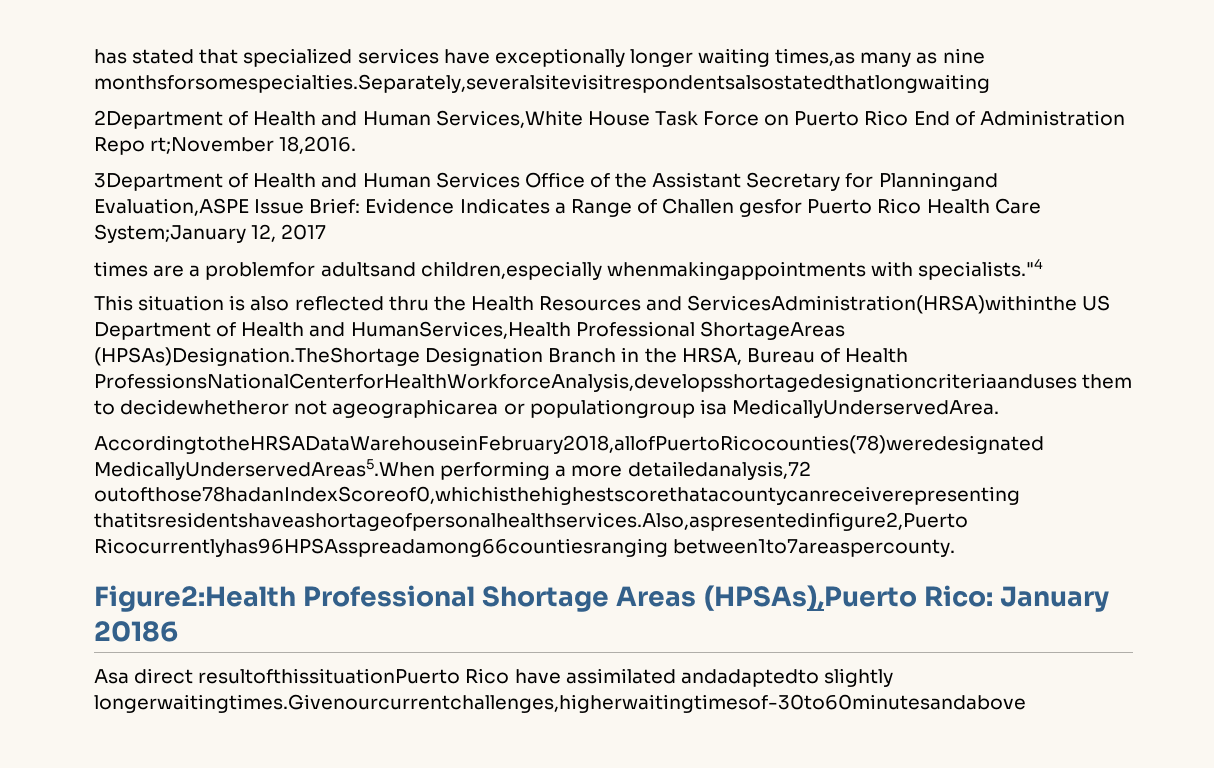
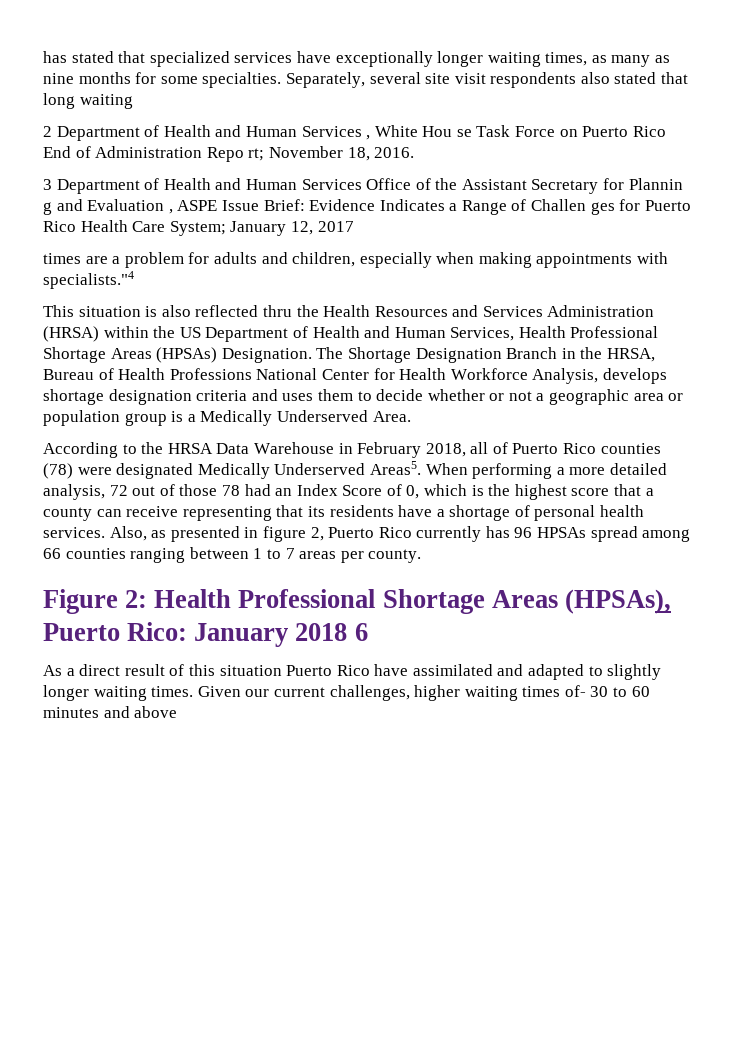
- has stated that specialized services have exceptionally longer waiting times,as many as nine monthsforsomespecialties.Separately,severalsitevisitrespondentsalsostatedthatlongwaiting
- 2Department of Health and Human Services,White House Task Force on Puerto Rico End of Administration Repo rt;November 18,2016.
- 3Department of Health and Human Services Office of the Assistant Secretary for Planningand Evaluation,ASPE Issue Brief: Evidence Indicates a Range of Challen gesfor Puerto Rico Health Care System;January 12, 2017
+ has stated that specialized services have exceptionally longer waiting times, as many as nine months for some specialties. Separately, several site visit respondents also stated that long waiting
+ 2 Department of Health and Human Services , White Hou se Task Force on Puerto Rico End of Administration Repo rt; November 18, 2016.
+ 3 Department of Health and Human Services Office of the Assistant Secretary for Plannin g and Evaluation , ASPE Issue Brief: Evidence Indicates a Range of Challen ges for Puerto Rico Health Care System; January 12, 2017
- times are a problemfor adultsand children,especially whenmakingappointments with specialists."4
+ times are a problem for adults and children, especially when making appointments with specialists."4
- This situation is also reflected thru the Health Resources and ServicesAdministration(HRSA)withinthe US Department of Health and HumanServices,Health Professional ShortageAreas (HPSAs)Designation.TheShortage Designation Branch in the HRSA, Bureau of Health ProfessionsNationalCenterforHealthWorkforceAnalysis,developsshortagedesignationcriteriaanduses them to decidewhetheror not ageographicarea or populationgroup isa MedicallyUnderservedArea.
- AccordingtotheHRSADataWarehouseinFebruary2018,allofPuertoRicocounties(78)weredesignated MedicallyUnderservedAreas5.When performing a more detailedanalysis,72 outofthose78hadanIndexScoreof0,whichisthehighestscorethatacountycanreceiverepresenting thatitsresidentshaveashortageofpersonalhealthservices.Also,aspresentedinfigure2,Puerto Ricocurrentlyhas96HPSAsspreadamong66countiesranging between1to7areaspercounty.
- Figure2:Health Professional Shortage Areas (HPSAs),Puerto Rico: January 20186
- Asa direct resultofthissituationPuerto Rico have assimilated andadaptedto slightly longerwaitingtimes.Givenourcurrentchallenges,higherwaitingtimesof-30to60minutesandabove
+ This situation is also reflected thru the Health Resources and Services Administration (HRSA) within the US Department of Health and Human Services, Health Professional Shortage Areas (HPSAs) Designation. The Shortage Designation Branch in the HRSA, Bureau of Health Professions National Center for Health Workforce Analysis, develops shortage designation criteria and uses them to decide whether or not a geographic area or population group is a Medically Underserved Area.
+ According to the HRSA Data Warehouse in February 2018, all of Puerto Rico counties (78) were designated Medically Underserved Areas5. When performing a more detailed analysis, 72 out of those 78 had an Index Score of 0, which is the highest score that a county can receive representing that its residents have a shortage of personal health services. Also, as presented in figure 2, Puerto Rico currently has 96 HPSAs spread among 66 counties ranging between 1 to 7 areas per county.
+ Figure 2: Health Professional Shortage Areas (HPSAs), Puerto Rico: January 2018 6
+ As a direct result of this situation Puerto Rico have assimilated and adapted to slightly longer waiting times. Given our current challenges, higher waiting times of- 30 to 60 minutes and above

